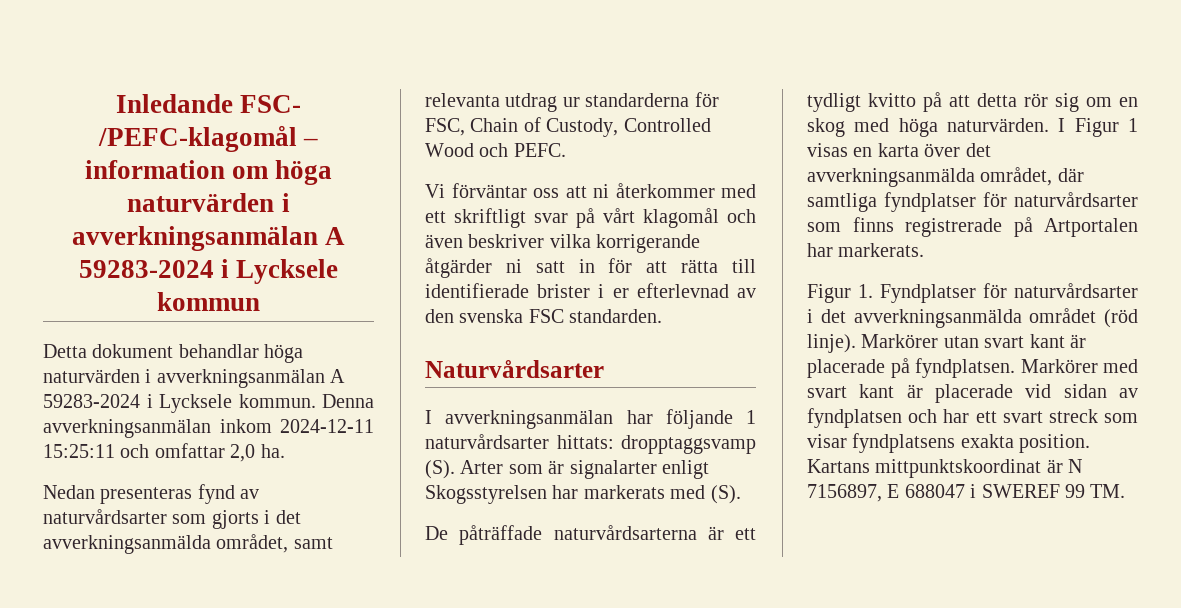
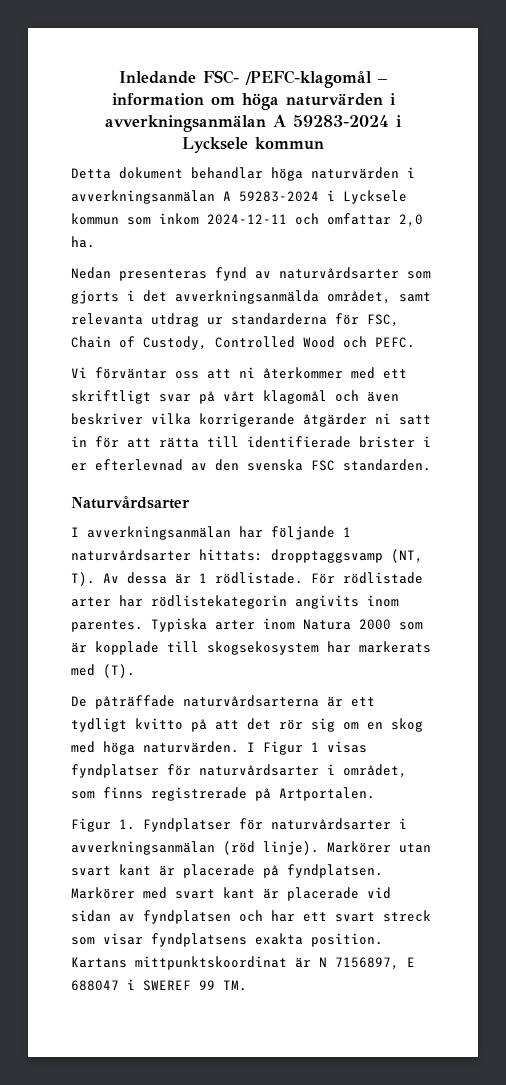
- Detta dokument behandlar höga naturvärden i avverkningsanmälan A 59283-2024 i Lycksele kommun. Denna avverkningsanmälan inkom 2024-12-11 15:25:11 och omfattar 2,0 ha.
+ Detta dokument behandlar höga naturvärden i avverkningsanmälan A 59283-2024 i Lycksele kommun som inkom 2024-12-11 och omfattar 2,0 ha.
- I avverkningsanmälan har följande 1 naturvårdsarter hittats: dropptaggsvamp (S). Arter som är signalarter enligt Skogsstyrelsen har markerats med (S).
+ I avverkningsanmälan har följande 1 naturvårdsarter hittats: dropptaggsvamp (NT, T). Av dessa är 1 rödlistade. För rödlistade arter har rödlistekategorin angivits inom parentes. Typiska arter inom Natura 2000 som är kopplade till skogsekosystem har markerats med (T).
- De påträffade naturvårdsarterna är ett tydligt kvitto på att detta rör sig om en skog med höga naturvärden.
+ De påträffade naturvårdsarterna är ett tydligt kvitto på att det rör sig om en skog med höga naturvärden.
- I Figur 1 visas en karta över det avverkningsanmälda området, där samtliga fyndplatser för naturvårdsarter som finns registrerade på Artportalen har markerats.
+ I Figur 1 visas fyndplatser för naturvårdsarter i området, som finns registrerade på Artportalen.
- Figur 1. Fyndplatser för naturvårdsarter i det avverkningsanmälda området (röd linje).
+ Figur 1. Fyndplatser för naturvårdsarter i avverkningsanmälan (röd linje).

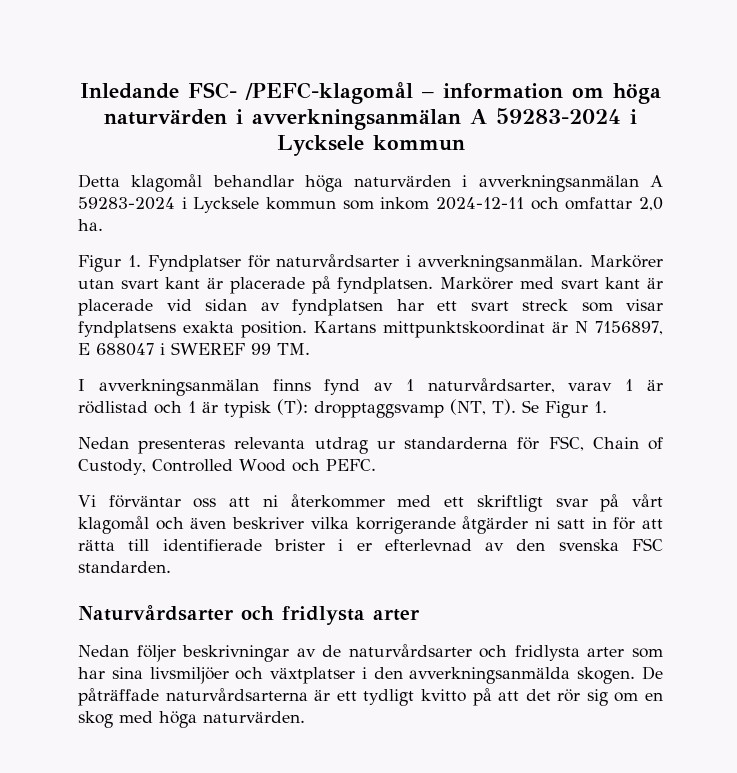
- Detta dokument behandlar höga naturvärden i avverkningsanmälan A 59283-2024 i Lycksele kommun som inkom 2024-12-11 och omfattar 2,0 ha.
+ Detta klagomål behandlar höga naturvärden i avverkningsanmälan A 59283-2024 i Lycksele kommun som inkom 2024-12-11 och omfattar 2,0 ha.
- Nedan presenteras fynd av naturvårdsarter som gjorts i det avverkningsanmälda området, samt relevanta utdrag ur standarderna för FSC, Chain of Custody, Controlled Wood och PEFC.
+ Figur 1. Fyndplatser för naturvårdsarter i avverkningsanmälan. Markörer utan svart kant är placerade på fyndplatsen. Markörer med svart kant är placerade vid sidan av fyndplatsen har ett svart streck som visar fyndplatsens exakta position. Kartans mittpunktskoordinat är N 7156897, E 688047 i SWEREF 99 TM.
+ I avverkningsanmälan finns fynd av 1 naturvårdsarter, varav 1 är rödlistad och 1 är typisk (T): dropptaggsvamp (NT, T). Se Figur 1.
+ Nedan presenteras relevanta utdrag ur standarderna för FSC, Chain of Custody, Controlled Wood och PEFC.
- Naturvårdsarter
- I avverkningsanmälan har följande 1 naturvårdsarter hittats: dropptaggsvamp (NT, T). Av dessa är 1 rödlistade. För rödlistade arter har rödlistekategorin angivits inom parentes. Typiska arter inom Natura 2000 som är kopplade till skogsekosystem har markerats med (T).
- De påträffade naturvårdsarterna är ett tydligt kvitto på att det rör sig om en skog med höga naturvärden. I Figur 1 visas fyndplatser för naturvårdsarter i området, som finns registrerade på Artportalen.
- Figur 1. Fyndplatser för naturvårdsarter i avverkningsanmälan (röd linje). Markörer utan svart kant är placerade på fyndplatsen. Markörer med svart kant är placerade vid sidan av fyndplatsen och har ett svart streck som visar fyndplatsens exakta position. Kartans mittpunktskoordinat är N 7156897, E 688047 i SWEREF 99 TM.
+ Naturvårdsarter och fridlysta arter
+ Nedan följer beskrivningar av de naturvårdsarter och fridlysta arter som har sina livsmiljöer och växtplatser i den avverkningsanmälda skogen. De påträffade naturvårdsarterna är ett tydligt kvitto på att det rör sig om en skog med höga naturvärden.

